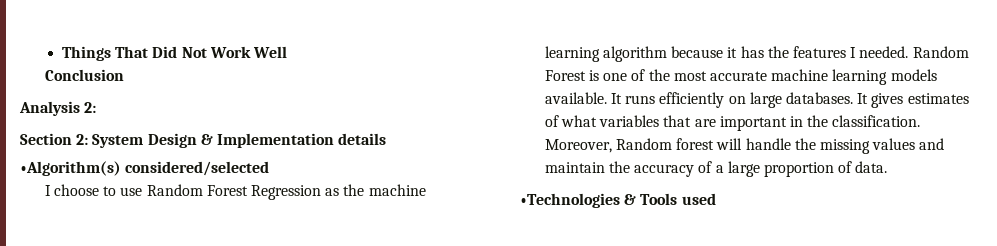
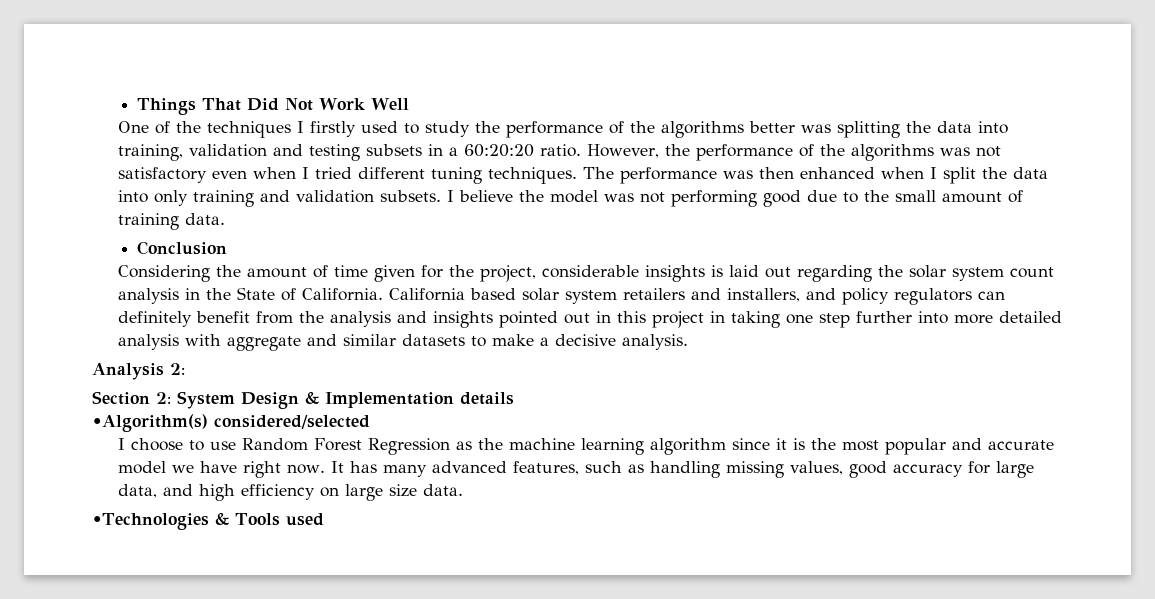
+ One of the techniques I firstly used to study the performance of the algorithms better was splitting the data into training, validation and testing subsets in a 60:20:20 ratio. However, the performance of the algorithms was not satisfactory even when I tried different tuning techniques. The performance was then enhanced when I split the data into only training and validation subsets. I believe the model was not performing good due to the small amount of training data.
  Conclusion
+ Considering the amount of time given for the project, considerable insights is laid out regarding the solar system count analysis in the State of California. California based solar system retailers and installers, and policy regulators can definitely benefit from the analysis and insights pointed out in this project in taking one step further into more detailed analysis with aggregate and similar datasets to make a decisive analysis.
- I choose to use Random Forest Regression as the machine learning algorithm because it has the features I needed. Random Forest is one of the most accurate machine learning models available. It runs efficiently on large databases. It gives estimates of what variables that are important in the classification. Moreover, Random forest will handle the missing values and maintain the accuracy of a large proportion of data.
+ I choose to use Random Forest Regression as the machine learning algorithm since it is the most popular and accurate model we have right now. It has many advanced features, such as handling missing values, good accuracy for large data, and high efficiency on large size data.

